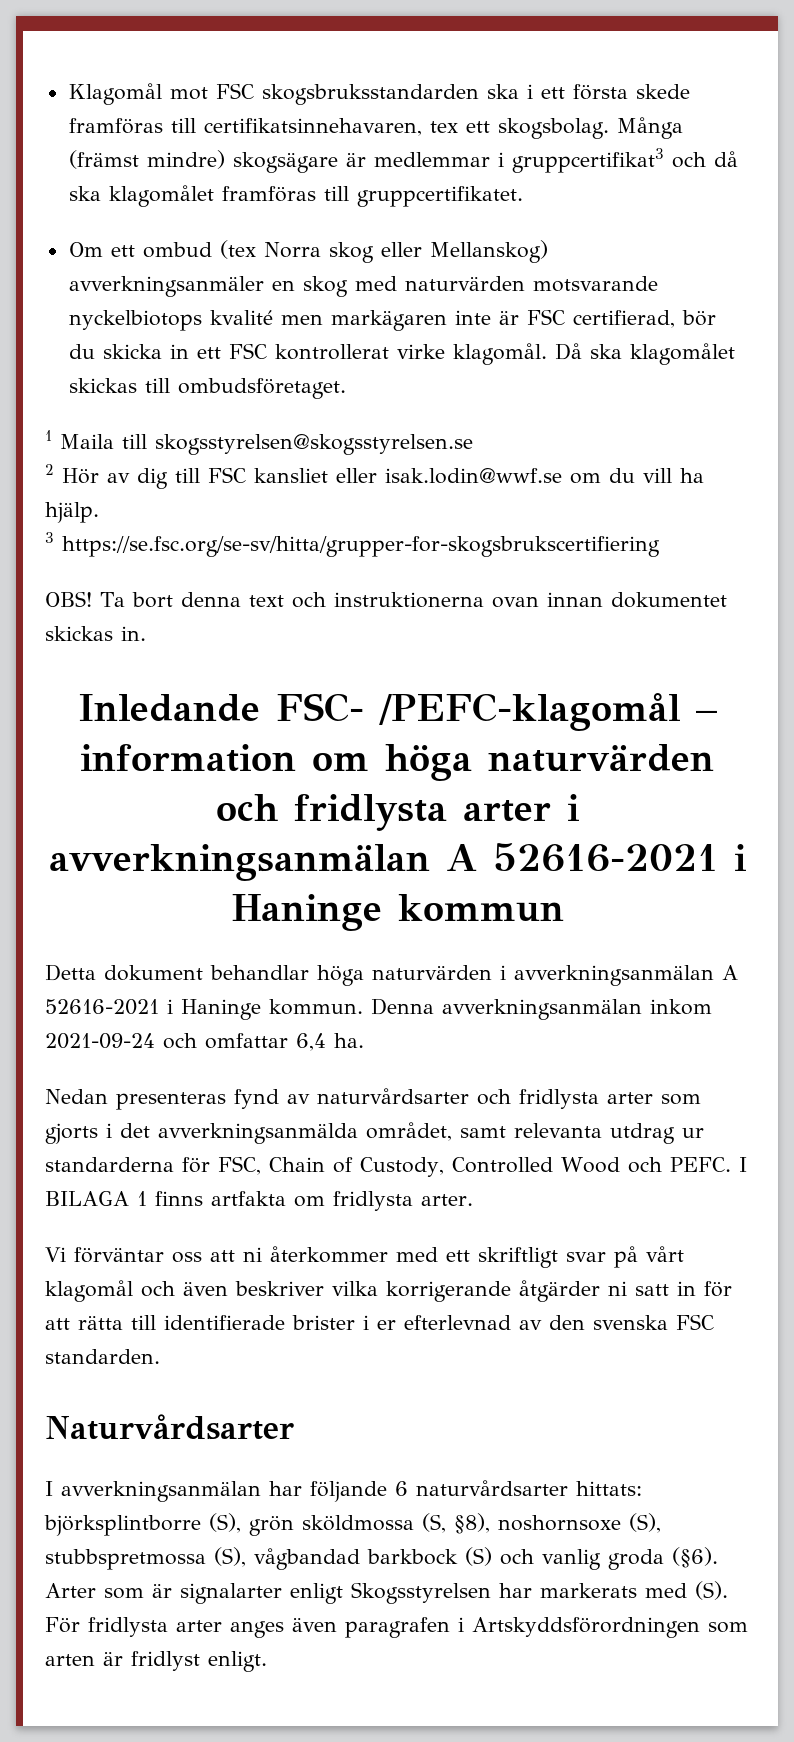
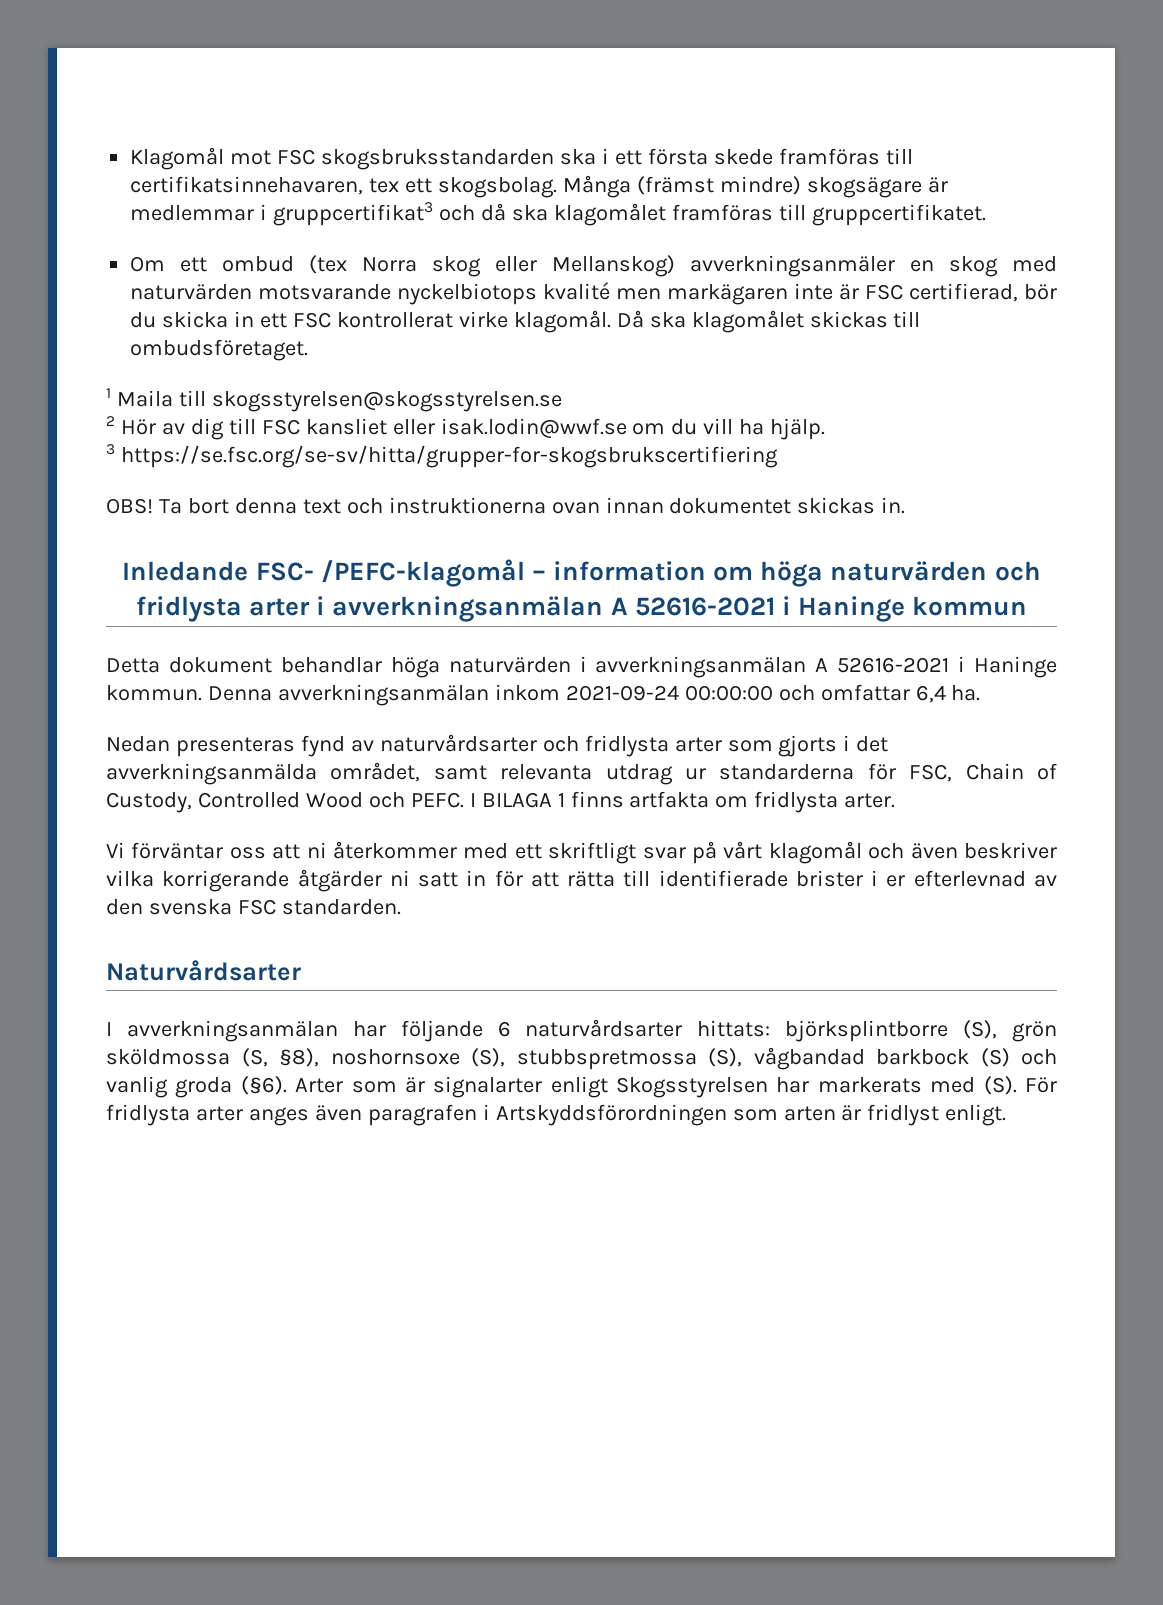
- Denna avverkningsanmälan inkom 2021-09-24 och omfattar 6,4 ha.
+ Denna avverkningsanmälan inkom 2021-09-24 00:00:00 och omfattar 6,4 ha.

